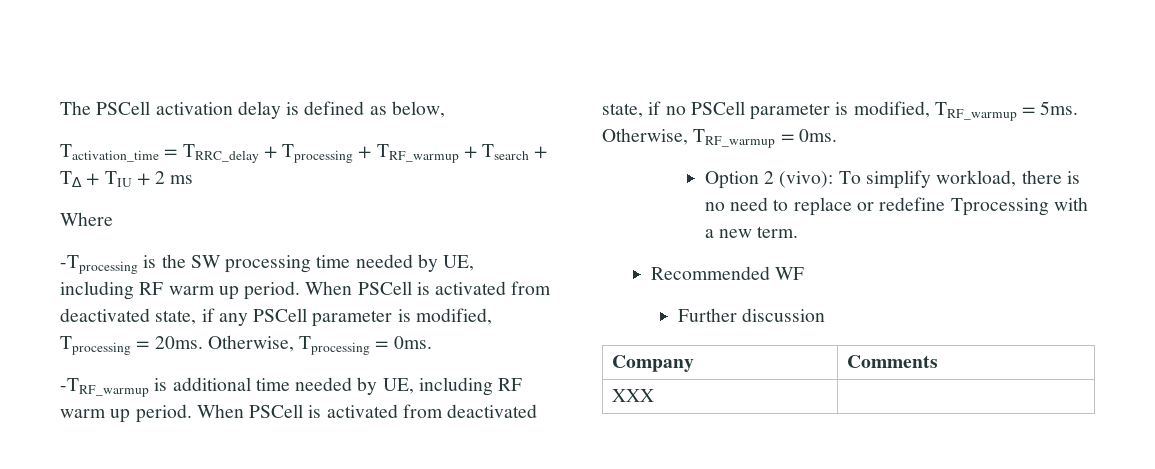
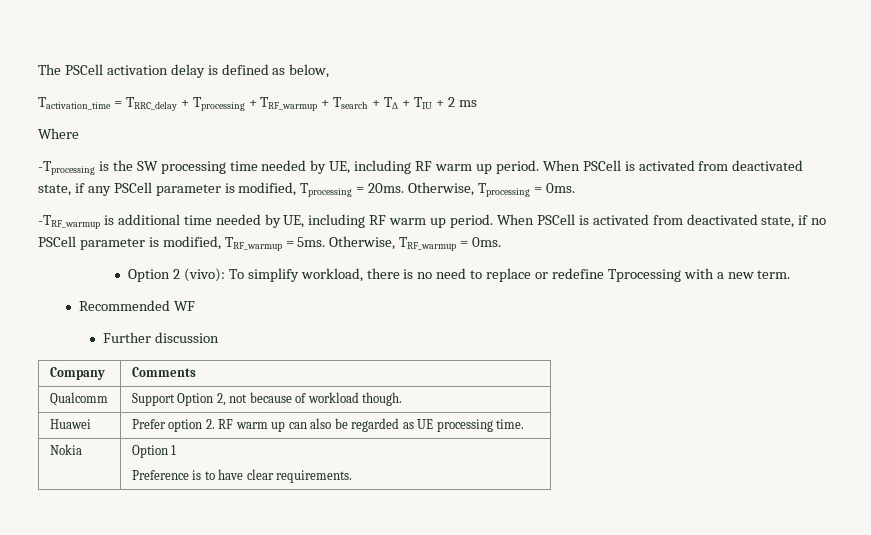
- XXX |
+ Qualcomm | Support Option 2, not because of workload though.
+ Huawei | Prefer option 2. RF warm up can also be regarded as UE processing time.
+ Nokia | Option 1
+ Preference is to have clear requirements.

